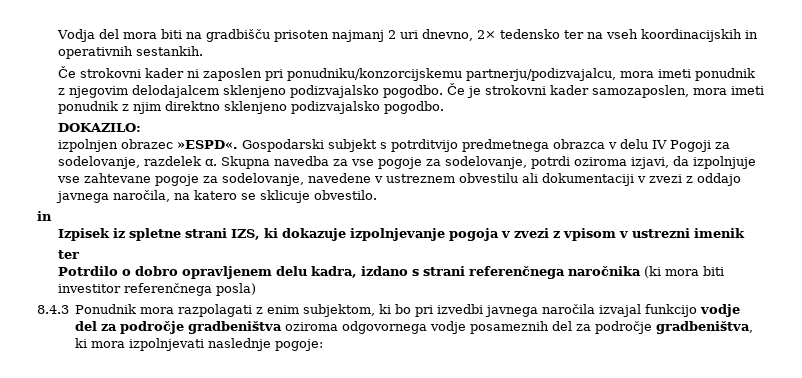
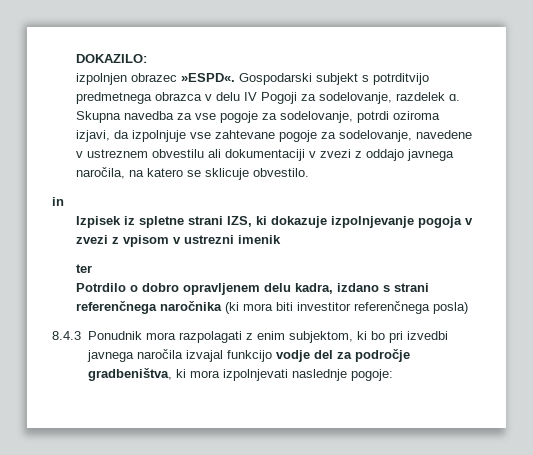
- Vodja del mora biti na gradbišču prisoten najmanj 2 uri dnevno, 2× tedensko ter na vseh koordinacijskih in operativnih sestankih.
- Če strokovni kader ni zaposlen pri ponudniku/konzorcijskemu partnerju/podizvajalcu, mora imeti ponudnik z njegovim delodajalcem sklenjeno podizvajalsko pogodbo. Če je strokovni kader samozaposlen, mora imeti ponudnik z njim direktno sklenjeno podizvajalsko pogodbo.
- 8.4.3 Ponudnik mora razpolagati z enim subjektom, ki bo pri izvedbi javnega naročila izvajal funkcijo vodje del za področje gradbeništva oziroma odgovornega vodje posameznih del za področje gradbeništva, ki mora izpolnjevati naslednje pogoje:
+ 8.4.3 Ponudnik mora razpolagati z enim subjektom, ki bo pri izvedbi javnega naročila izvajal funkcijo vodje del za področje gradbeništva, ki mora izpolnjevati naslednje pogoje:

